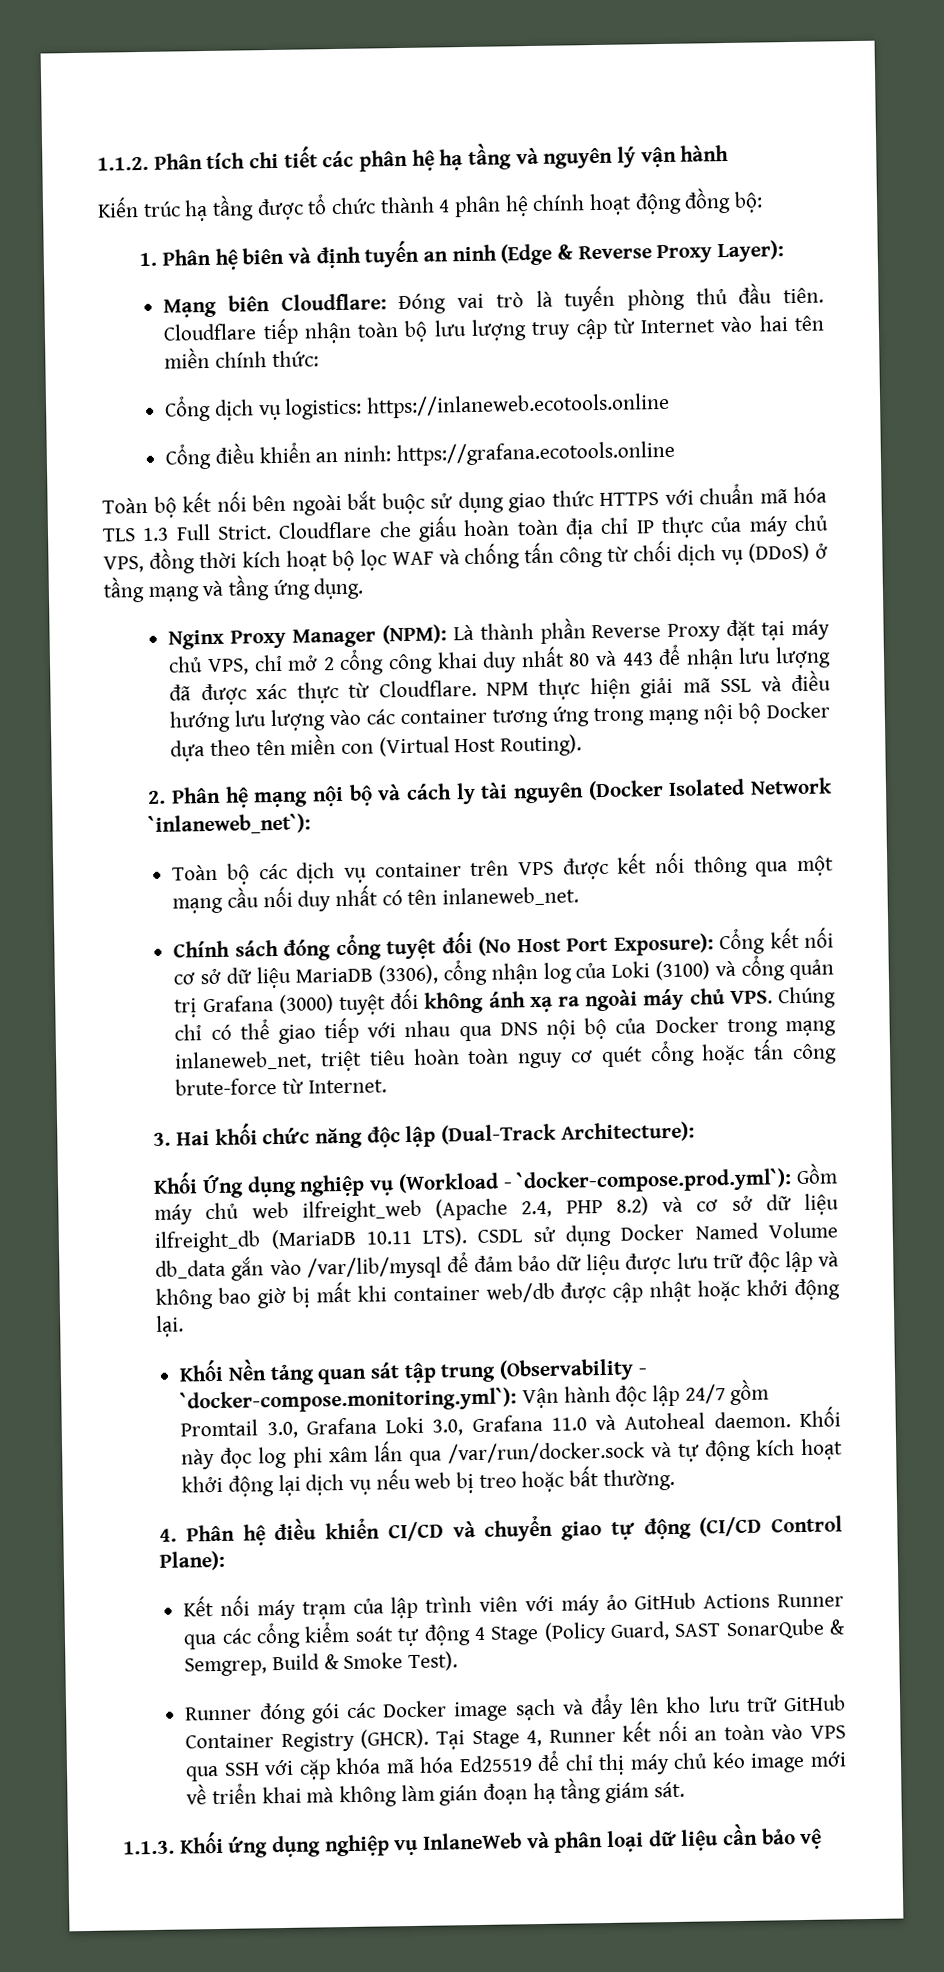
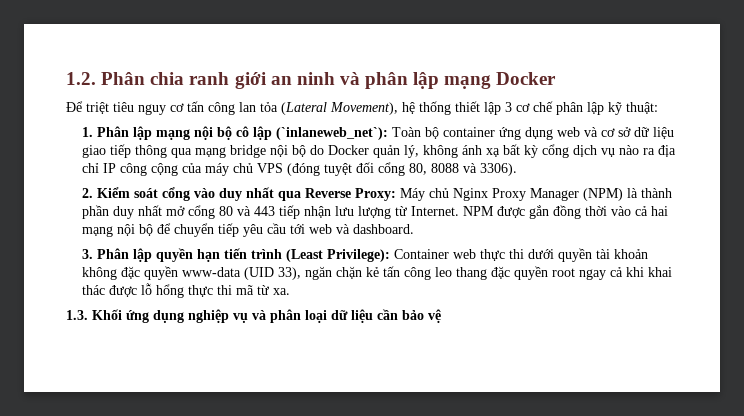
- 1.1.2. Phân tích chi tiết các phân hệ hạ tầng và nguyên lý vận hành
- Kiến trúc hạ tầng được tổ chức thành 4 phân hệ chính hoạt động đồng bộ:
- 1. Phân hệ biên và định tuyến an ninh (Edge & Reverse Proxy Layer):
- Mạng biên Cloudflare: Đóng vai trò là tuyến phòng thủ đầu tiên. Cloudflare tiếp nhận toàn bộ lưu lượng truy cập từ Internet vào hai tên miền chính thức:
- Cổng dịch vụ logistics: https://inlaneweb.ecotools.online
- Cổng điều khiển an ninh: https://grafana.ecotools.online
- Toàn bộ kết nối bên ngoài bắt buộc sử dụng giao thức HTTPS với chuẩn mã hóa TLS 1.3 Full Strict. Cloudflare che giấu hoàn toàn địa chỉ IP thực của máy chủ VPS, đồng thời kích hoạt bộ lọc WAF và chống tấn công từ chối dịch vụ (DDoS) ở tầng mạng và tầng ứng dụng.
- Nginx Proxy Manager (NPM): Là thành phần Reverse Proxy đặt tại máy chủ VPS, chỉ mở 2 cổng công khai duy nhất 80 và 443 để nhận lưu lượng đã được xác thực từ Cloudflare. NPM thực hiện giải mã SSL và điều hướng lưu lượng vào các container tương ứng trong mạng nội bộ Docker dựa theo tên miền con (Virtual Host Routing).
- 2. Phân hệ mạng nội bộ và cách ly tài nguyên (Docker Isolated Network `inlaneweb_net`):
- Toàn bộ các dịch vụ container trên VPS được kết nối thông qua một mạng cầu nối duy nhất có tên inlaneweb_net.
- Chính sách đóng cổng tuyệt đối (No Host Port Exposure): Cổng kết nối cơ sở dữ liệu MariaDB (3306), cổng nhận log của Loki (3100) và cổng quản trị Grafana (3000) tuyệt đối không ánh xạ ra ngoài máy chủ VPS. Chúng chỉ có thể giao tiếp với nhau qua DNS nội bộ của Docker trong mạng inlaneweb_net, triệt tiêu hoàn toàn nguy cơ quét cổng hoặc tấn công brute-force từ Internet.
- 3. Hai khối chức năng độc lập (Dual-Track Architecture):
- Khối Ứng dụng nghiệp vụ (Workload - `docker-compose.prod.yml`): Gồm máy chủ web ilfreight_web (Apache 2.4, PHP 8.2) và cơ sở dữ liệu ilfreight_db (MariaDB 10.11 LTS). CSDL sử dụng Docker Named Volume db_data gắn vào /var/lib/mysql để đảm bảo dữ liệu được lưu trữ độc lập và không bao giờ bị mất khi container web/db được cập nhật hoặc khởi động lại.
- Khối Nền tảng quan sát tập trung (Observability - `docker-compose.monitoring.yml`): Vận hành độc lập 24/7 gồm Promtail 3.0, Grafana Loki 3.0, Grafana 11.0 và Autoheal daemon. Khối này đọc log phi xâm lấn qua /var/run/docker.sock và tự động kích hoạt khởi động lại dịch vụ nếu web bị treo hoặc bất thường.
- 4. Phân hệ điều khiển CI/CD và chuyển giao tự động (CI/CD Control Plane):
- Kết nối máy trạm của lập trình viên với máy ảo GitHub Actions Runner qua các cổng kiểm soát tự động 4 Stage (Policy Guard, SAST SonarQube & Semgrep, Build & Smoke Test).
- Runner đóng gói các Docker image sạch và đẩy lên kho lưu trữ GitHub Container Registry (GHCR). Tại Stage 4, Runner kết nối an toàn vào VPS qua SSH với cặp khóa mã hóa Ed25519 để chỉ thị máy chủ kéo image mới về triển khai mà không làm gián đoạn hạ tầng giám sát.
- 1.1.3. Khối ứng dụng nghiệp vụ InlaneWeb và phân loại dữ liệu cần bảo vệ
+ 1.2. Phân chia ranh giới an ninh và phân lập mạng Docker
+ Để triệt tiêu nguy cơ tấn công lan tỏa (Lateral Movement), hệ thống thiết lập 3 cơ chế phân lập kỹ thuật:
+ 1. Phân lập mạng nội bộ cô lập (`inlaneweb_net`): Toàn bộ container ứng dụng web và cơ sở dữ liệu giao tiếp thông qua mạng bridge nội bộ do Docker quản lý, không ánh xạ bất kỳ cổng dịch vụ nào ra địa chỉ IP công cộng của máy chủ VPS (đóng tuyệt đối cổng 80, 8088 và 3306).
+ 2. Kiểm soát cổng vào duy nhất qua Reverse Proxy: Máy chủ Nginx Proxy Manager (NPM) là thành phần duy nhất mở cổng 80 và 443 tiếp nhận lưu lượng từ Internet. NPM được gắn đồng thời vào cả hai mạng nội bộ để chuyển tiếp yêu cầu tới web và dashboard.
+ 3. Phân lập quyền hạn tiến trình (Least Privilege): Container web thực thi dưới quyền tài khoản không đặc quyền www-data (UID 33), ngăn chặn kẻ tấn công leo thang đặc quyền root ngay cả khi khai thác được lỗ hổng thực thi mã từ xa.
+ 1.3. Khối ứng dụng nghiệp vụ và phân loại dữ liệu cần bảo vệ

